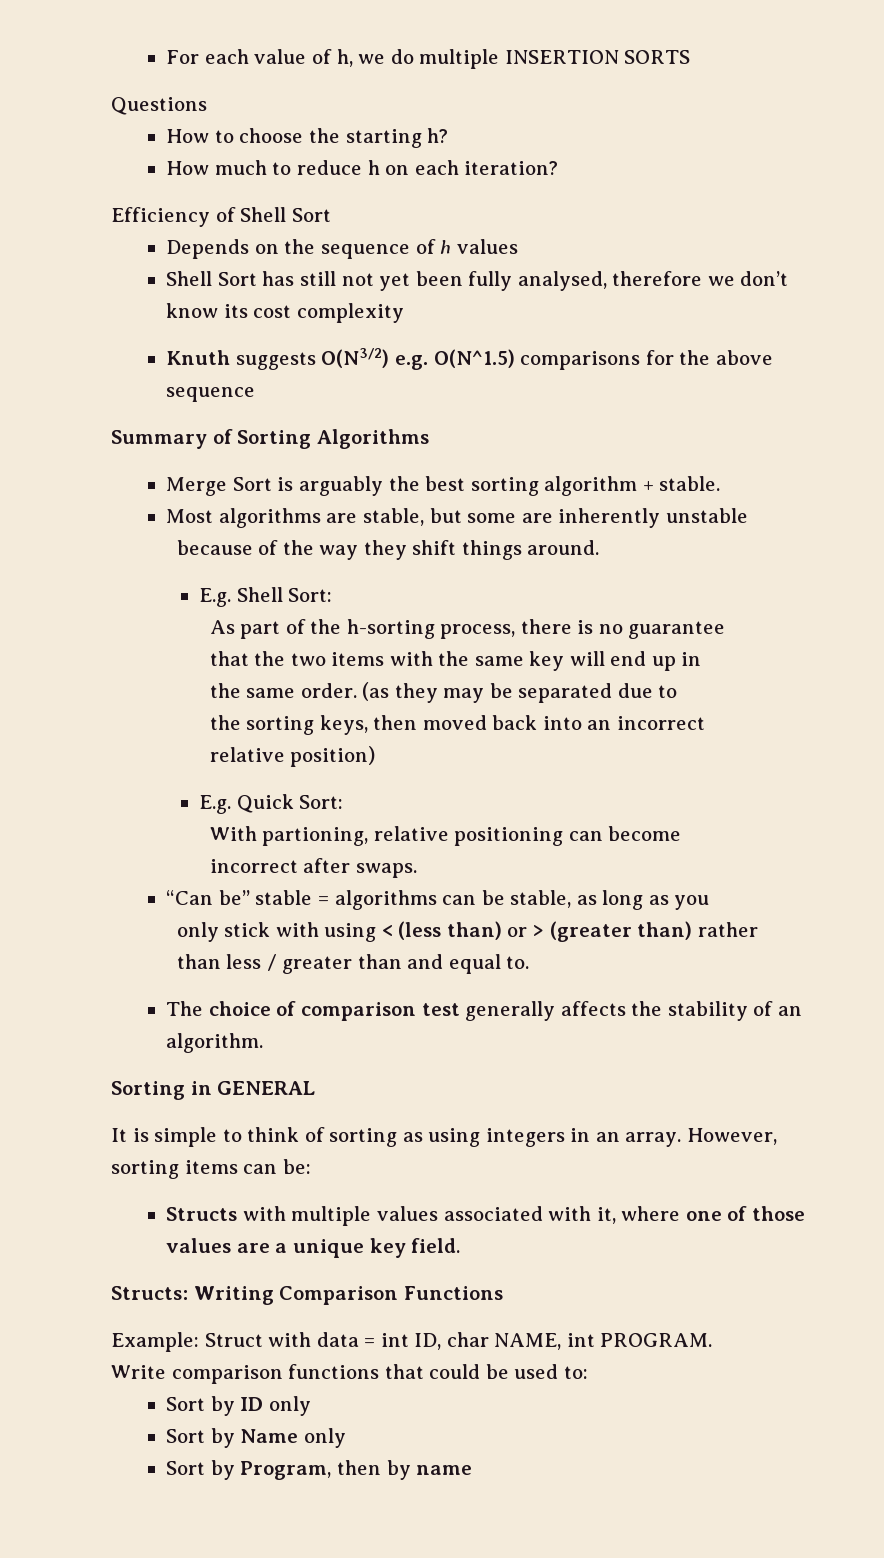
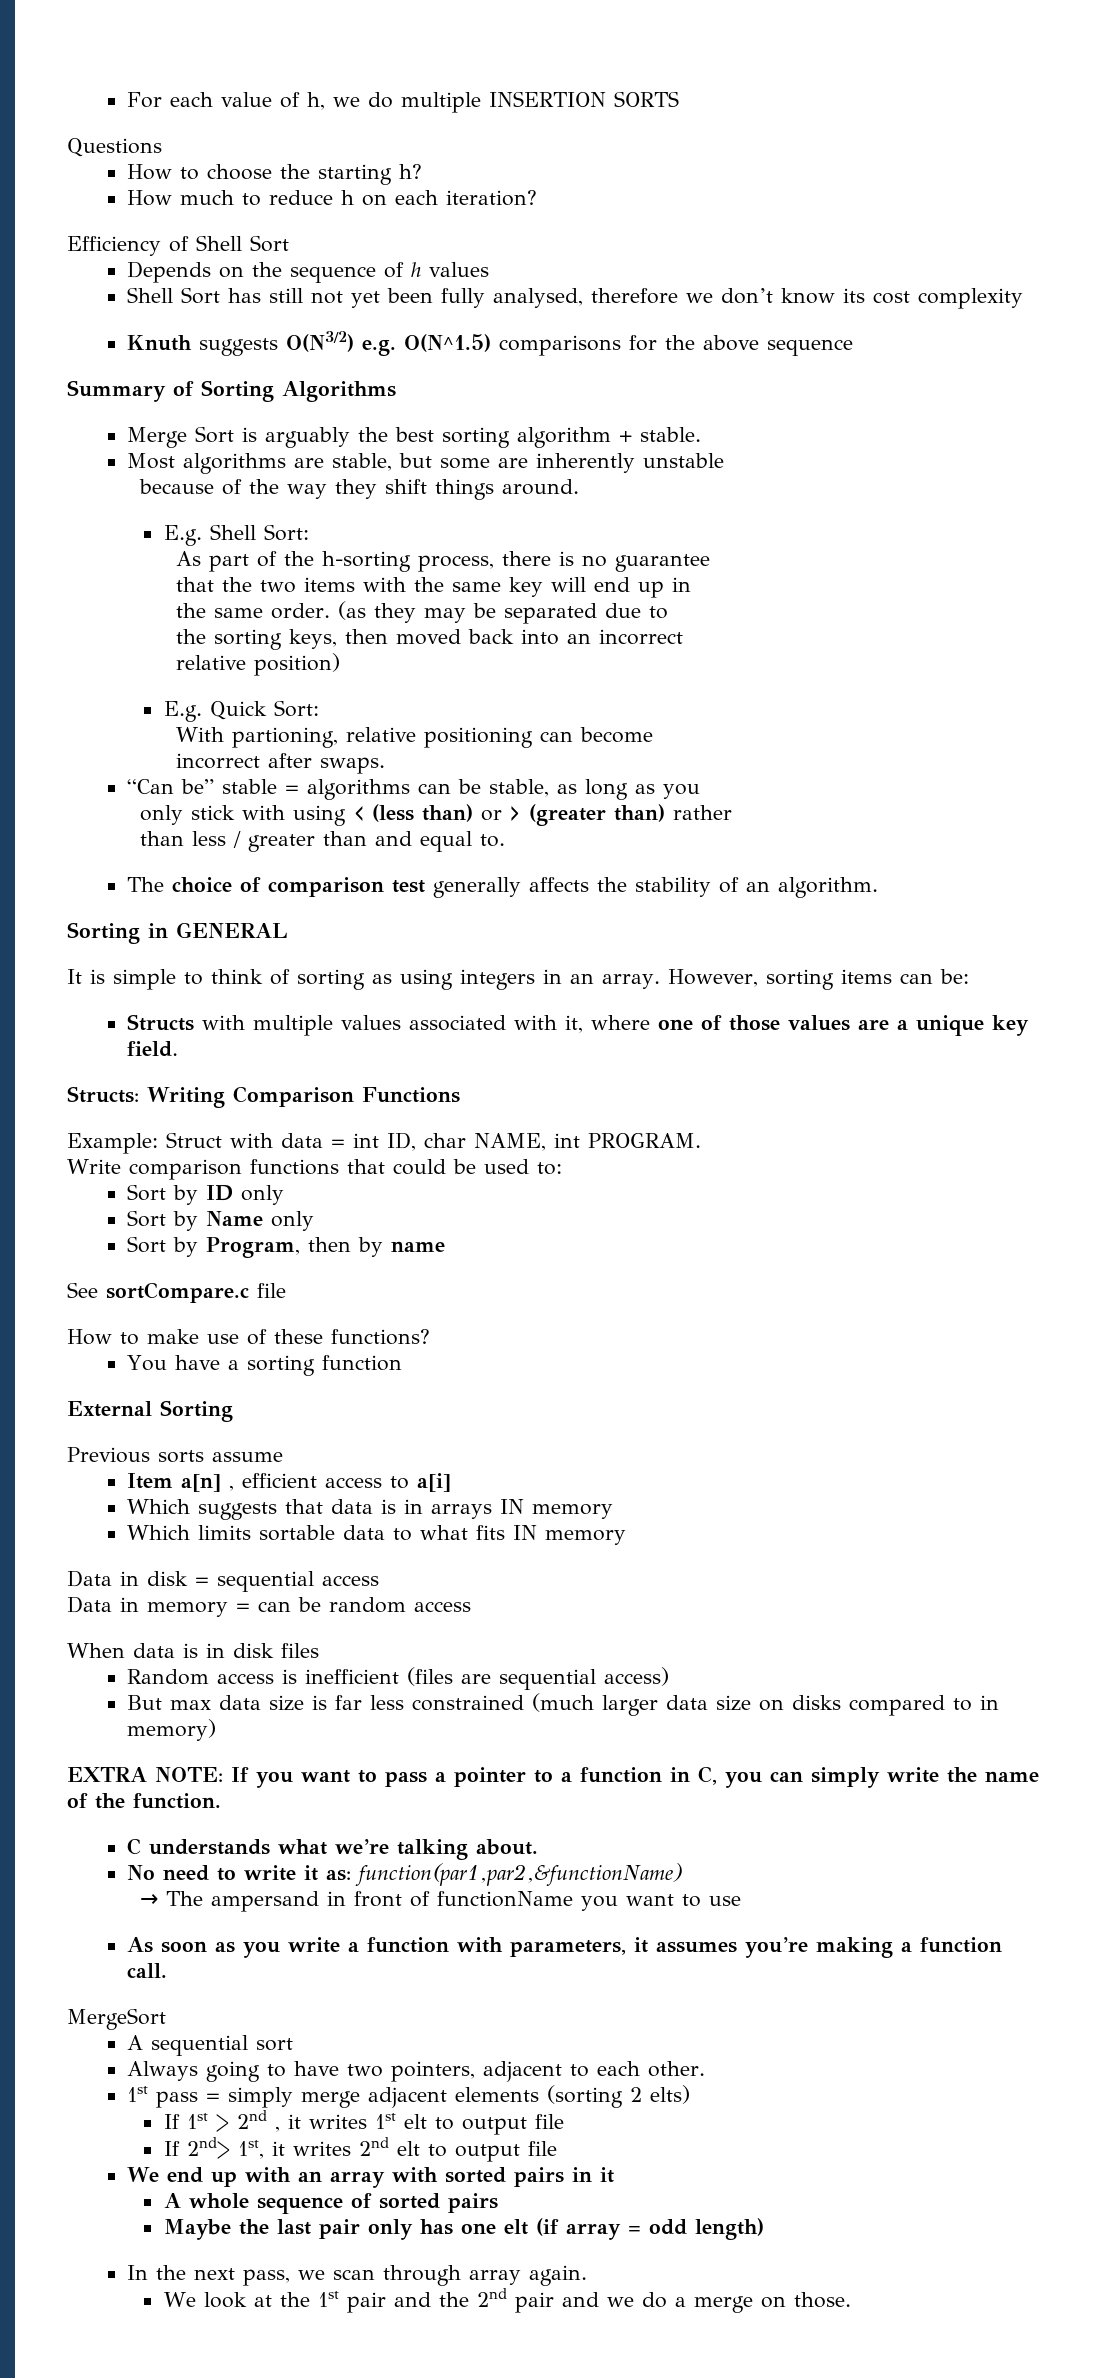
+ See sortCompare.c file
+ How to make use of these functions?
+ You have a sorting function
+ External Sorting
+ Previous sorts assume
+ Item a[n] , efficient access to a[i]
+ Which suggests that data is in arrays IN memory
+ Which limits sortable data to what fits IN memory
+ Data in disk = sequential access
+ Data in memory = can be random access
+ When data is in disk files
+ Random access is inefficient (files are sequential access)
+ But max data size is far less constrained (much larger data size on disks compared to in memory)
+ EXTRA NOTE: If you want to pass a pointer to a function in C, you can simply write the name of the function.
+ C understands what we’re talking about.
+ No need to write it as: function(par1,par2,&functionName)
+ → The ampersand in front of functionName you want to use
+ As soon as you write a function with parameters, it assumes you’re making a function call.
+ MergeSort
+ A sequential sort
+ Always going to have two pointers, adjacent to each other.
+ 1st pass = simply merge adjacent elements (sorting 2 elts)
+ If 1st > 2nd , it writes 1st elt to output file
+ If 2nd> 1st, it writes 2nd elt to output file
+ We end up with an array with sorted pairs in it
+ A whole sequence of sorted pairs
+ Maybe the last pair only has one elt (if array = odd length)
+ In the next pass, we scan through array again.
+ We look at the 1st pair and the 2nd pair and we do a merge on those.

